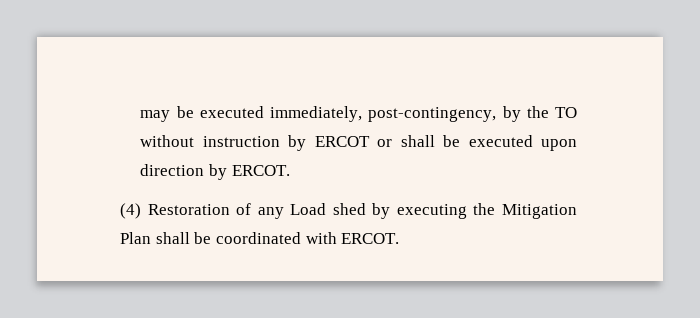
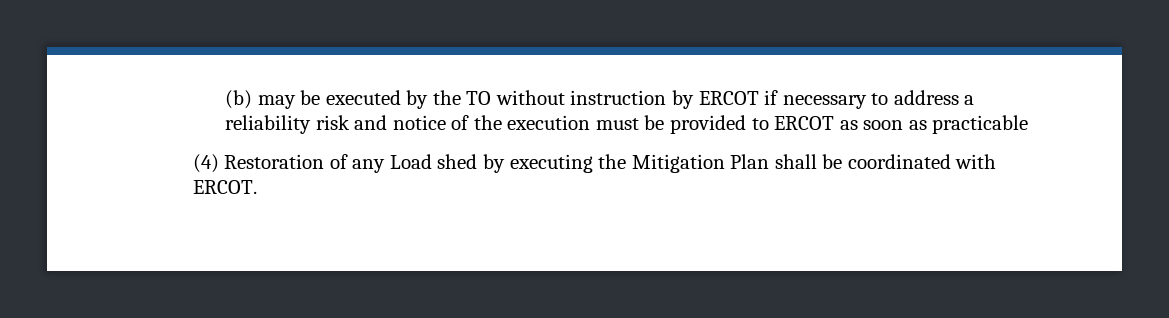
- may be executed immediately, post-contingency, by the TO without instruction by ERCOT or shall be executed upon direction by ERCOT.
+ (b) may be executed by the TO without instruction by ERCOT if necessary to address a reliability risk and notice of the execution must be provided to ERCOT as soon as practicable

